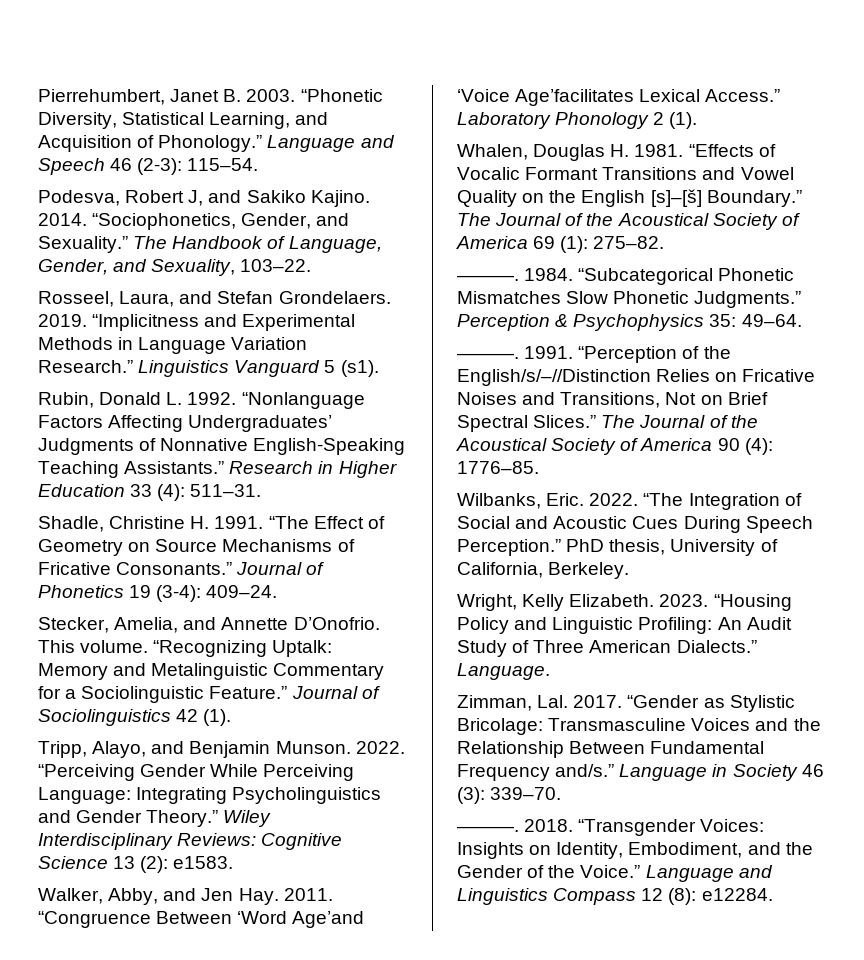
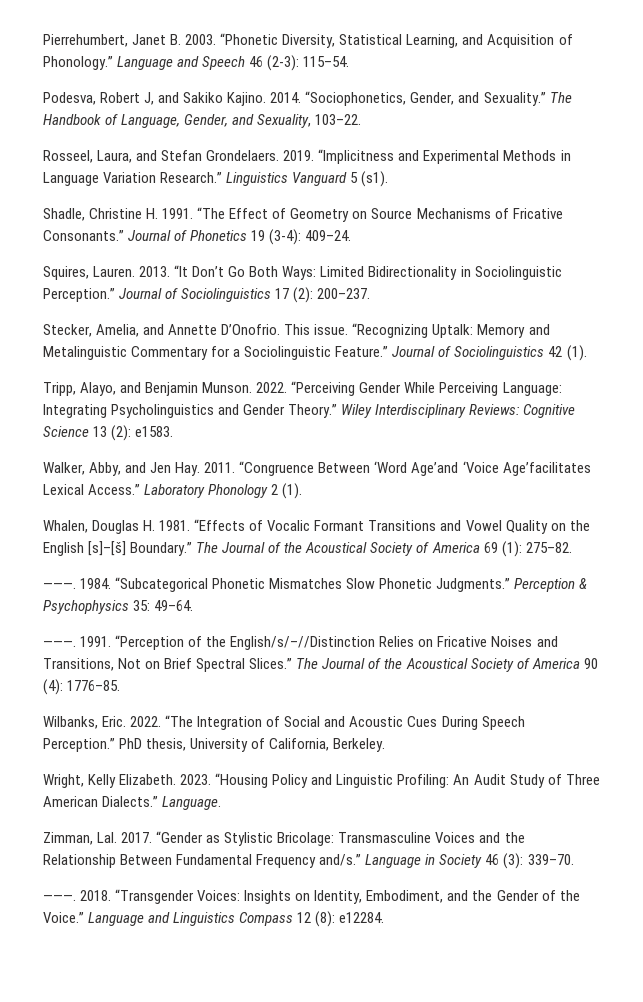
- Rubin, Donald L. 1992. “Nonlanguage Factors Affecting Undergraduates’ Judgments of Nonnative English-Speaking Teaching Assistants.” Research in Higher Education 33 (4): 511–31.
+ Squires, Lauren. 2013. “It Don’t Go Both Ways: Limited Bidirectionality in Sociolinguistic Perception.” Journal of Sociolinguistics 17 (2): 200–237.
- This volume.
+ This issue.

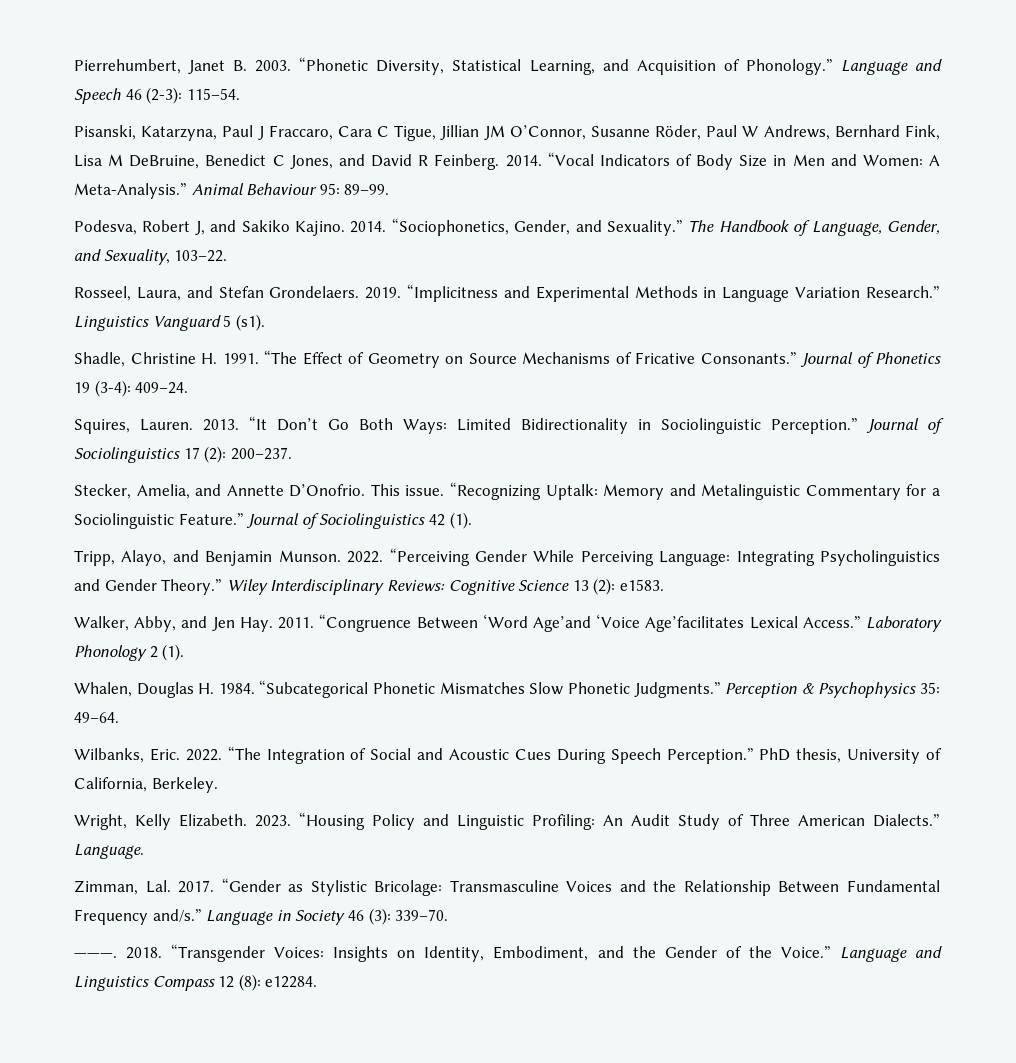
+ Pisanski, Katarzyna, Paul J Fraccaro, Cara C Tigue, Jillian JM O’Connor, Susanne Röder, Paul W Andrews, Bernhard Fink, Lisa M DeBruine, Benedict C Jones, and David R Feinberg. 2014. “Vocal Indicators of Body Size in Men and Women: A Meta-Analysis.” Animal Behaviour 95: 89–99.
- Whalen, Douglas H. 1981. “Effects of Vocalic Formant Transitions and Vowel Quality on the English [s]–[š] Boundary.” The Journal of the Acoustical Society of America 69 (1): 275–82.
- ———. 1984.
+ Whalen, Douglas H. 1984.
- ———. 1991. “Perception of the English/s/–//Distinction Relies on Fricative Noises and Transitions, Not on Brief Spectral Slices.” The Journal of the Acoustical Society of America 90 (4): 1776–85.

